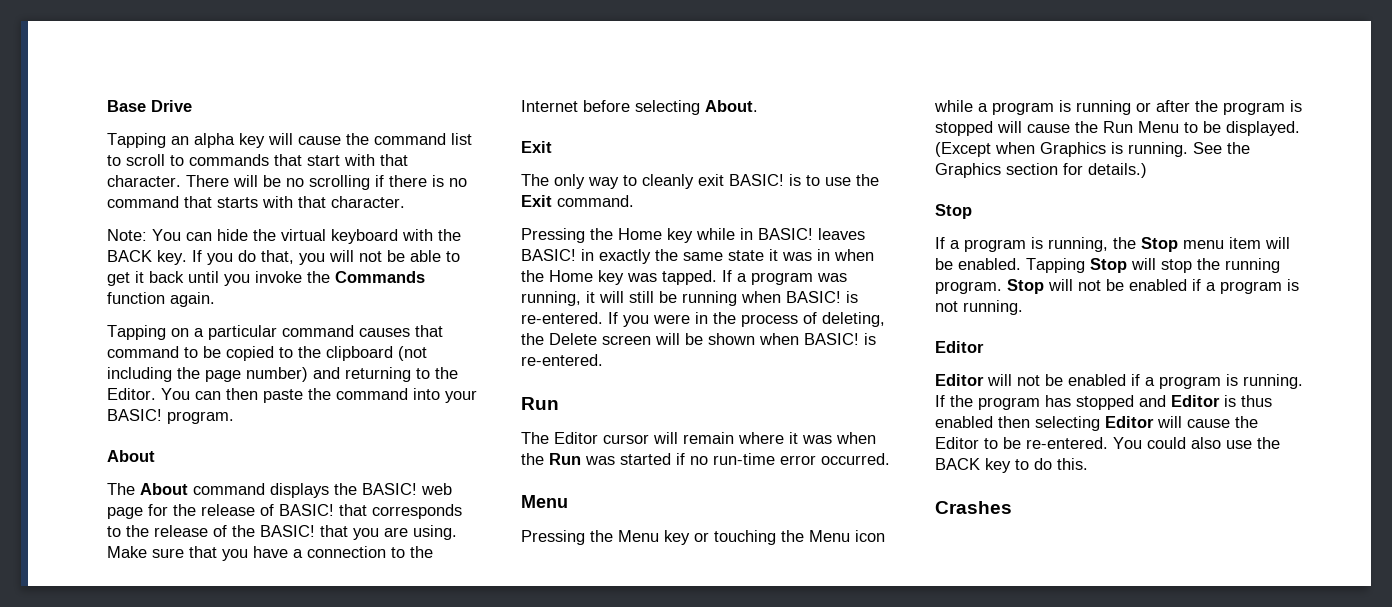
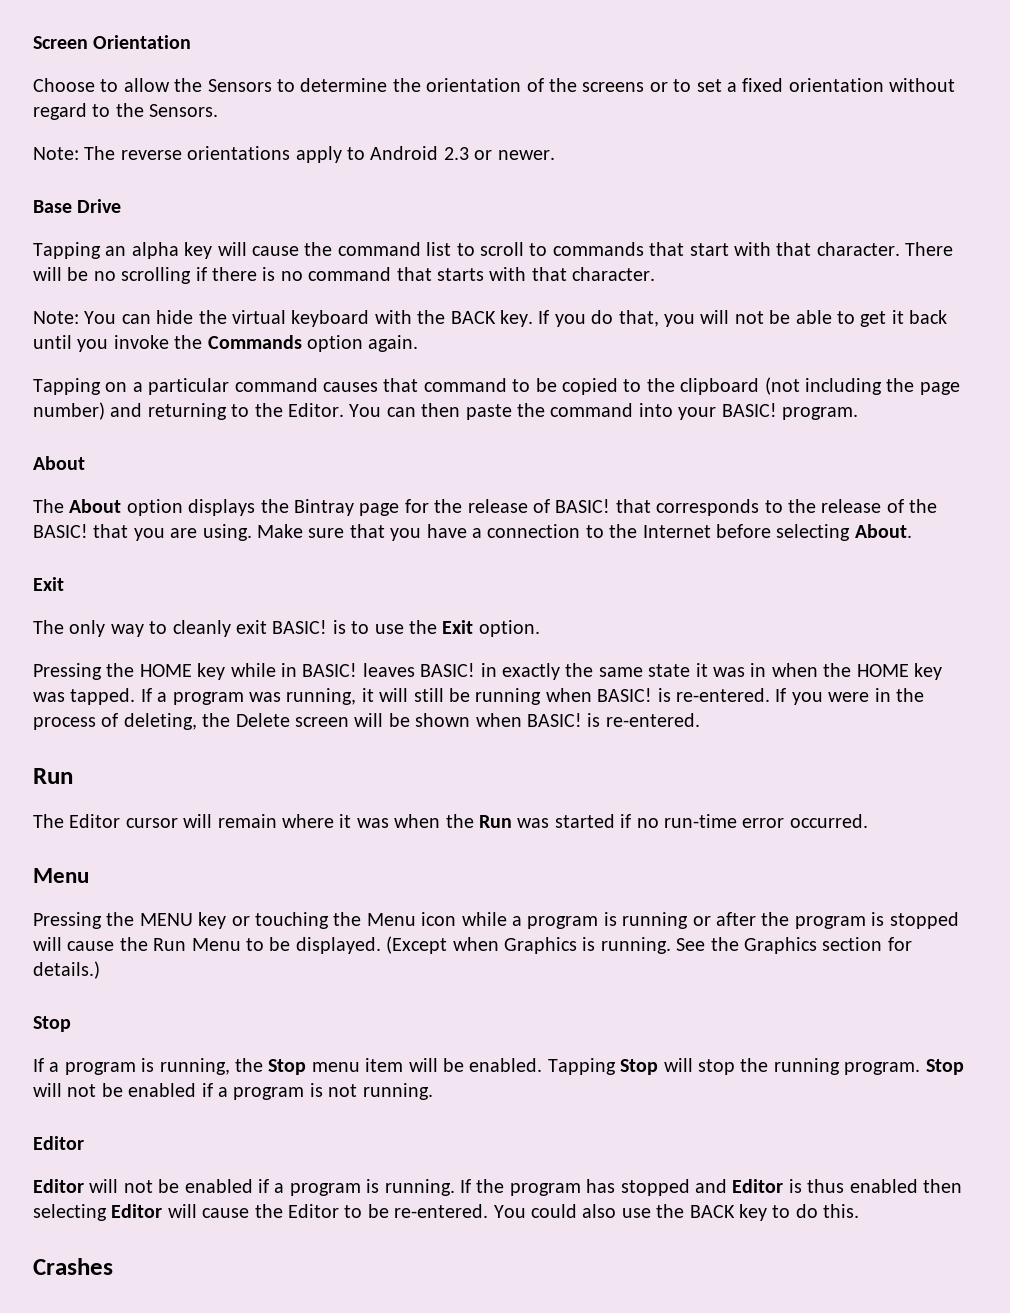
+ Screen Orientation
+ Choose to allow the Sensors to determine the orientation of the screens or to set a fixed orientation without regard to the Sensors.
+ Note: The reverse orientations apply to Android 2.3 or newer.
- If you do that, you will not be able to get it back until you invoke the Commands function again.
+ If you do that, you will not be able to get it back until you invoke the Commands option again.
- The About command displays the BASIC! web page for the release of BASIC! that corresponds to the release of the BASIC! that you are using.
+ The About option displays the Bintray page for the release of BASIC! that corresponds to the release of the BASIC! that you are using.
- The only way to cleanly exit BASIC! is to use the Exit command.
- Pressing the Home key while in BASIC! leaves BASIC! in exactly the same state it was in when the Home key was tapped.
+ The only way to cleanly exit BASIC! is to use the Exit option.
+ Pressing the HOME key while in BASIC! leaves BASIC! in exactly the same state it was in when the HOME key was tapped.
- Pressing the Menu key or touching the Menu icon while a program is running or after the program is stopped will cause the Run Menu to be displayed.
+ Pressing the MENU key or touching the Menu icon while a program is running or after the program is stopped will cause the Run Menu to be displayed.

